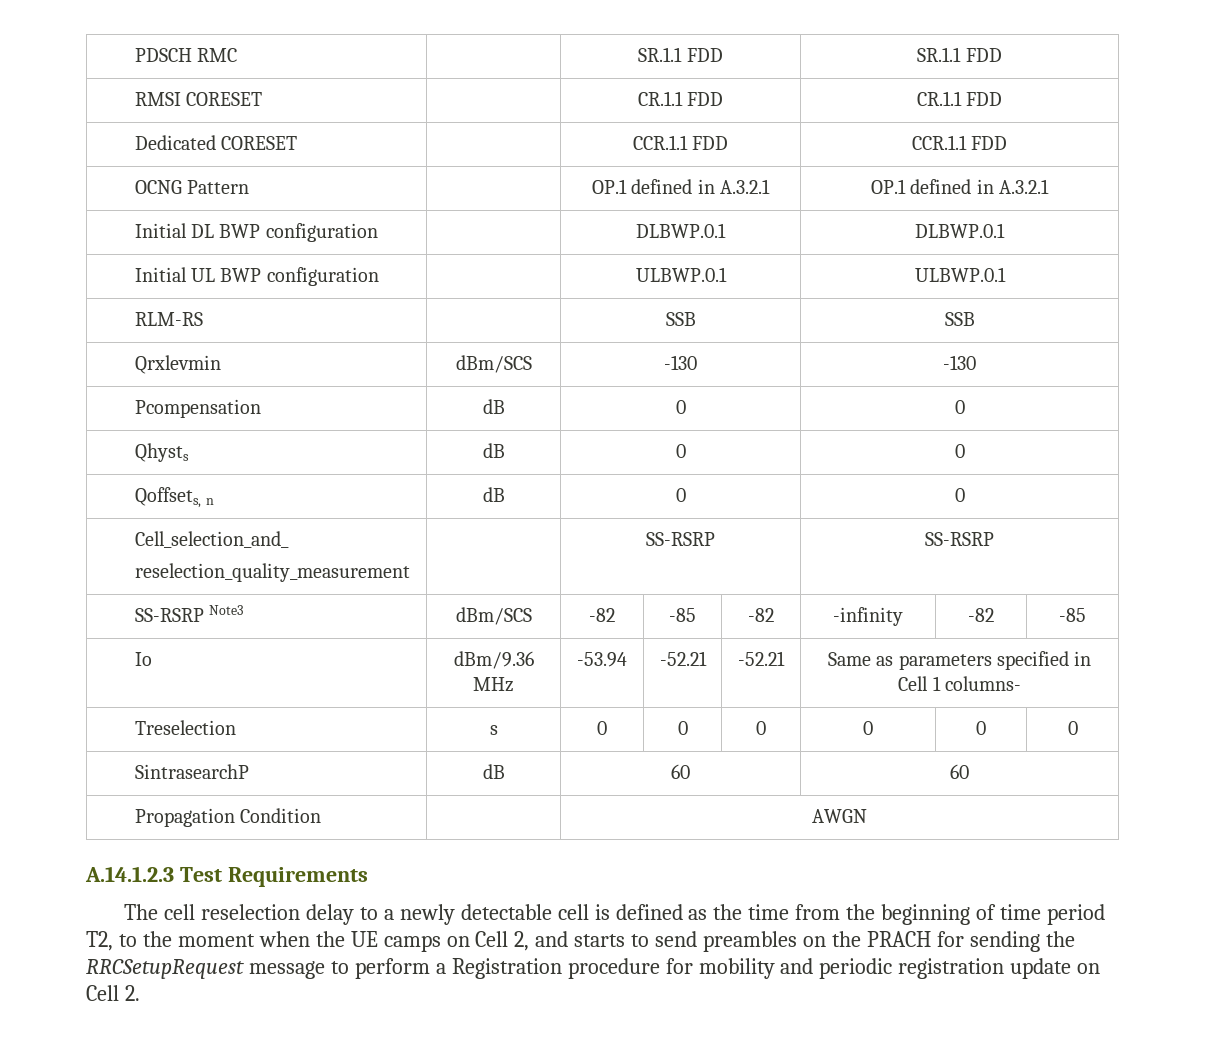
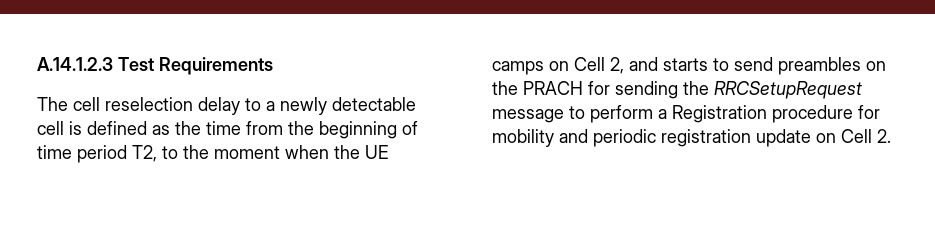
- PDSCH RMC | | SR.1.1 FDD | SR.1.1 FDD
- RMSI CORESET | | CR.1.1 FDD | CR.1.1 FDD
- Dedicated CORESET | | CCR.1.1 FDD | CCR.1.1 FDD
- OCNG Pattern | | OP.1 defined in A.3.2.1 | OP.1 defined in A.3.2.1
- Initial DL BWP configuration | | DLBWP.0.1 | DLBWP.0.1
- Initial UL BWP configuration | | ULBWP.0.1 | ULBWP.0.1
- RLM-RS | | SSB | SSB
- Qrxlevmin | dBm/SCS | -130 | -130
- Pcompensation | dB | 0 | 0
- Qhysts | dB | 0 | 0
- Qoffsets, n | dB | 0 | 0
- Cell_selection_and_
- reselection_quality_measurement | | SS-RSRP | SS-RSRP
- SS-RSRP Note3 | dBm/SCS | -82 | -85 | -82 | -infinity | -82 | -85
- Io | dBm/9.36 MHz | -53.94 | -52.21 | -52.21 | Same as parameters specified in Cell 1 columns-
- Treselection | s | 0 | 0 | 0 | 0 | 0 | 0
- SintrasearchP | dB | 60 | 60
- Propagation Condition | | AWGN

